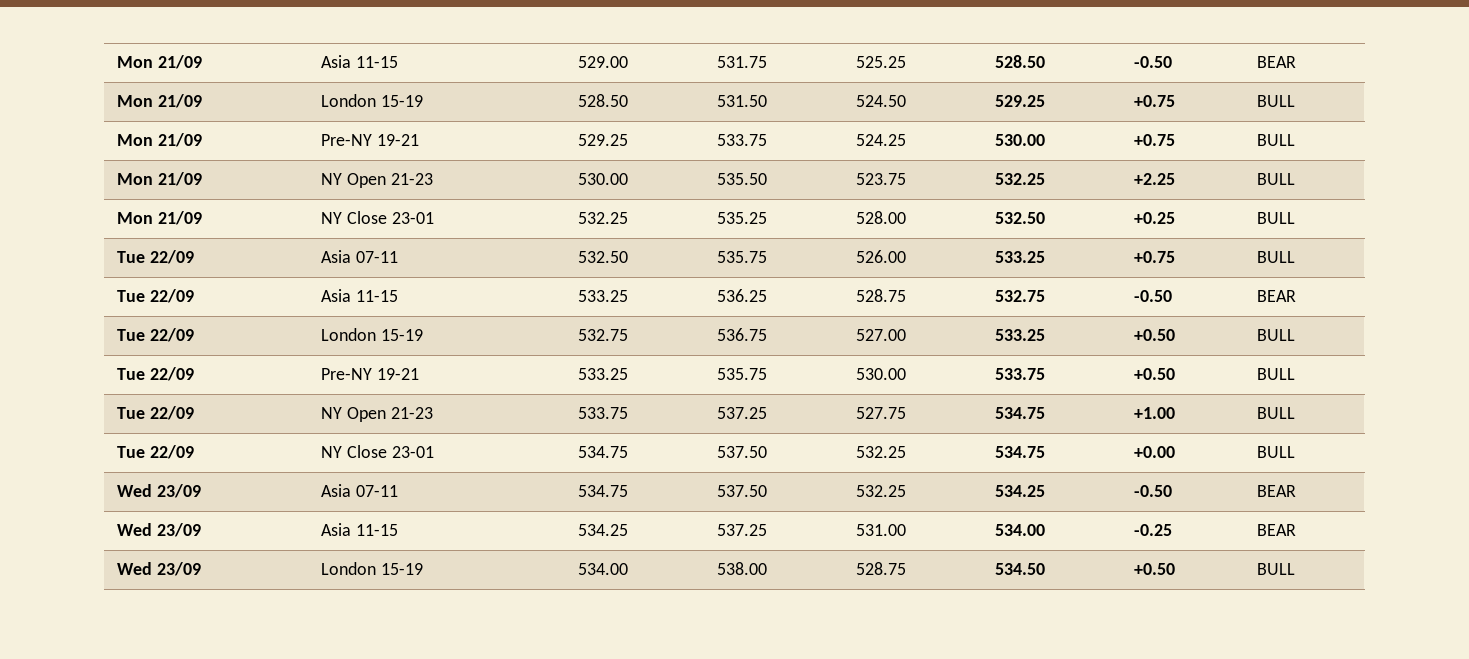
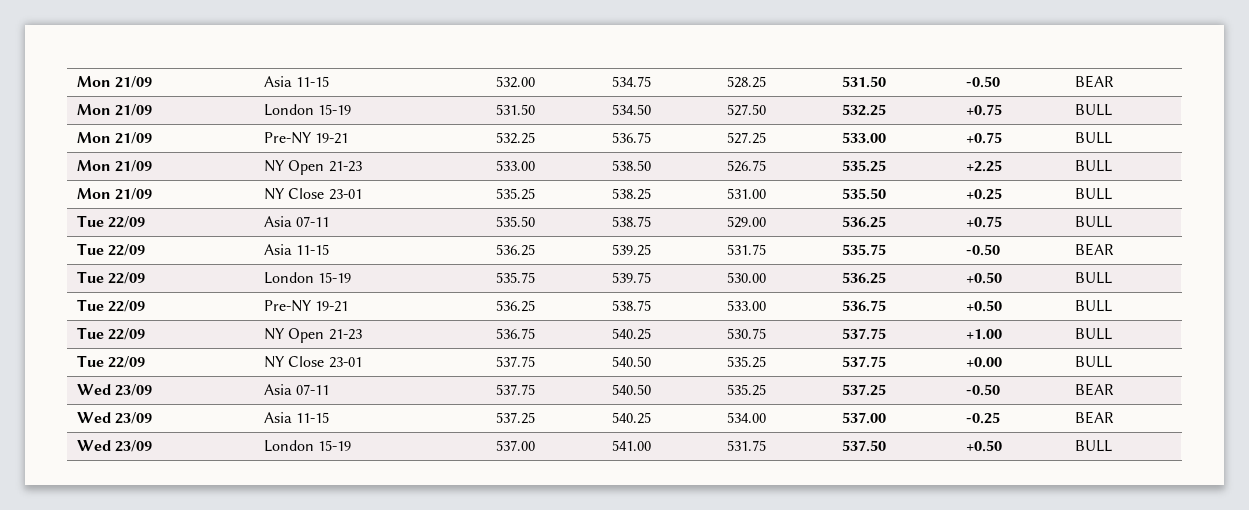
- Mon 21/09 | Asia 11-15 | 529.00 | 531.75 | 525.25 | 528.50 | -0.50 | BEAR
+ Mon 21/09 | Asia 11-15 | 532.00 | 534.75 | 528.25 | 531.50 | -0.50 | BEAR
- Mon 21/09 | London 15-19 | 528.50 | 531.50 | 524.50 | 529.25 | +0.75 | BULL
+ Mon 21/09 | London 15-19 | 531.50 | 534.50 | 527.50 | 532.25 | +0.75 | BULL
- Mon 21/09 | Pre-NY 19-21 | 529.25 | 533.75 | 524.25 | 530.00 | +0.75 | BULL
+ Mon 21/09 | Pre-NY 19-21 | 532.25 | 536.75 | 527.25 | 533.00 | +0.75 | BULL
- Mon 21/09 | NY Open 21-23 | 530.00 | 535.50 | 523.75 | 532.25 | +2.25 | BULL
+ Mon 21/09 | NY Open 21-23 | 533.00 | 538.50 | 526.75 | 535.25 | +2.25 | BULL
- Mon 21/09 | NY Close 23-01 | 532.25 | 535.25 | 528.00 | 532.50 | +0.25 | BULL
+ Mon 21/09 | NY Close 23-01 | 535.25 | 538.25 | 531.00 | 535.50 | +0.25 | BULL
- Tue 22/09 | Asia 07-11 | 532.50 | 535.75 | 526.00 | 533.25 | +0.75 | BULL
+ Tue 22/09 | Asia 07-11 | 535.50 | 538.75 | 529.00 | 536.25 | +0.75 | BULL
- Tue 22/09 | Asia 11-15 | 533.25 | 536.25 | 528.75 | 532.75 | -0.50 | BEAR
+ Tue 22/09 | Asia 11-15 | 536.25 | 539.25 | 531.75 | 535.75 | -0.50 | BEAR
- Tue 22/09 | London 15-19 | 532.75 | 536.75 | 527.00 | 533.25 | +0.50 | BULL
+ Tue 22/09 | London 15-19 | 535.75 | 539.75 | 530.00 | 536.25 | +0.50 | BULL
- Tue 22/09 | Pre-NY 19-21 | 533.25 | 535.75 | 530.00 | 533.75 | +0.50 | BULL
+ Tue 22/09 | Pre-NY 19-21 | 536.25 | 538.75 | 533.00 | 536.75 | +0.50 | BULL
- Tue 22/09 | NY Open 21-23 | 533.75 | 537.25 | 527.75 | 534.75 | +1.00 | BULL
+ Tue 22/09 | NY Open 21-23 | 536.75 | 540.25 | 530.75 | 537.75 | +1.00 | BULL
- Tue 22/09 | NY Close 23-01 | 534.75 | 537.50 | 532.25 | 534.75 | +0.00 | BULL
+ Tue 22/09 | NY Close 23-01 | 537.75 | 540.50 | 535.25 | 537.75 | +0.00 | BULL
- Wed 23/09 | Asia 07-11 | 534.75 | 537.50 | 532.25 | 534.25 | -0.50 | BEAR
+ Wed 23/09 | Asia 07-11 | 537.75 | 540.50 | 535.25 | 537.25 | -0.50 | BEAR
- Wed 23/09 | Asia 11-15 | 534.25 | 537.25 | 531.00 | 534.00 | -0.25 | BEAR
+ Wed 23/09 | Asia 11-15 | 537.25 | 540.25 | 534.00 | 537.00 | -0.25 | BEAR
- Wed 23/09 | London 15-19 | 534.00 | 538.00 | 528.75 | 534.50 | +0.50 | BULL
+ Wed 23/09 | London 15-19 | 537.00 | 541.00 | 531.75 | 537.50 | +0.50 | BULL

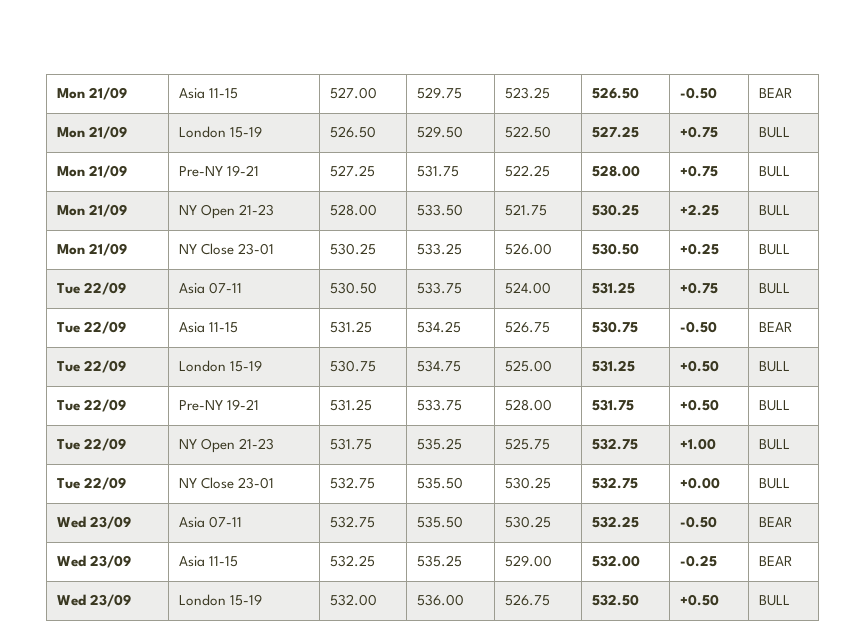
- Mon 21/09 | Asia 11-15 | 532.00 | 534.75 | 528.25 | 531.50 | -0.50 | BEAR
+ Mon 21/09 | Asia 11-15 | 527.00 | 529.75 | 523.25 | 526.50 | -0.50 | BEAR
- Mon 21/09 | London 15-19 | 531.50 | 534.50 | 527.50 | 532.25 | +0.75 | BULL
+ Mon 21/09 | London 15-19 | 526.50 | 529.50 | 522.50 | 527.25 | +0.75 | BULL
- Mon 21/09 | Pre-NY 19-21 | 532.25 | 536.75 | 527.25 | 533.00 | +0.75 | BULL
+ Mon 21/09 | Pre-NY 19-21 | 527.25 | 531.75 | 522.25 | 528.00 | +0.75 | BULL
- Mon 21/09 | NY Open 21-23 | 533.00 | 538.50 | 526.75 | 535.25 | +2.25 | BULL
+ Mon 21/09 | NY Open 21-23 | 528.00 | 533.50 | 521.75 | 530.25 | +2.25 | BULL
- Mon 21/09 | NY Close 23-01 | 535.25 | 538.25 | 531.00 | 535.50 | +0.25 | BULL
+ Mon 21/09 | NY Close 23-01 | 530.25 | 533.25 | 526.00 | 530.50 | +0.25 | BULL
- Tue 22/09 | Asia 07-11 | 535.50 | 538.75 | 529.00 | 536.25 | +0.75 | BULL
+ Tue 22/09 | Asia 07-11 | 530.50 | 533.75 | 524.00 | 531.25 | +0.75 | BULL
- Tue 22/09 | Asia 11-15 | 536.25 | 539.25 | 531.75 | 535.75 | -0.50 | BEAR
+ Tue 22/09 | Asia 11-15 | 531.25 | 534.25 | 526.75 | 530.75 | -0.50 | BEAR
- Tue 22/09 | London 15-19 | 535.75 | 539.75 | 530.00 | 536.25 | +0.50 | BULL
+ Tue 22/09 | London 15-19 | 530.75 | 534.75 | 525.00 | 531.25 | +0.50 | BULL
- Tue 22/09 | Pre-NY 19-21 | 536.25 | 538.75 | 533.00 | 536.75 | +0.50 | BULL
+ Tue 22/09 | Pre-NY 19-21 | 531.25 | 533.75 | 528.00 | 531.75 | +0.50 | BULL
- Tue 22/09 | NY Open 21-23 | 536.75 | 540.25 | 530.75 | 537.75 | +1.00 | BULL
+ Tue 22/09 | NY Open 21-23 | 531.75 | 535.25 | 525.75 | 532.75 | +1.00 | BULL
- Tue 22/09 | NY Close 23-01 | 537.75 | 540.50 | 535.25 | 537.75 | +0.00 | BULL
+ Tue 22/09 | NY Close 23-01 | 532.75 | 535.50 | 530.25 | 532.75 | +0.00 | BULL
- Wed 23/09 | Asia 07-11 | 537.75 | 540.50 | 535.25 | 537.25 | -0.50 | BEAR
+ Wed 23/09 | Asia 07-11 | 532.75 | 535.50 | 530.25 | 532.25 | -0.50 | BEAR
- Wed 23/09 | Asia 11-15 | 537.25 | 540.25 | 534.00 | 537.00 | -0.25 | BEAR
+ Wed 23/09 | Asia 11-15 | 532.25 | 535.25 | 529.00 | 532.00 | -0.25 | BEAR
- Wed 23/09 | London 15-19 | 537.00 | 541.00 | 531.75 | 537.50 | +0.50 | BULL
+ Wed 23/09 | London 15-19 | 532.00 | 536.00 | 526.75 | 532.50 | +0.50 | BULL

